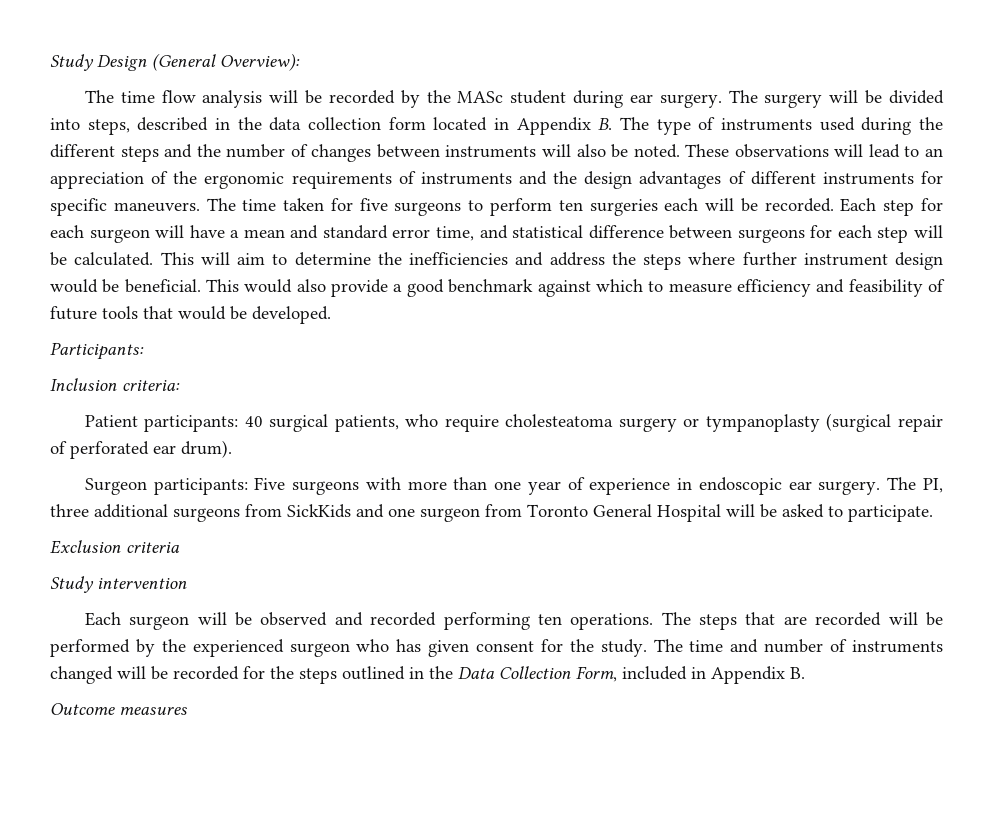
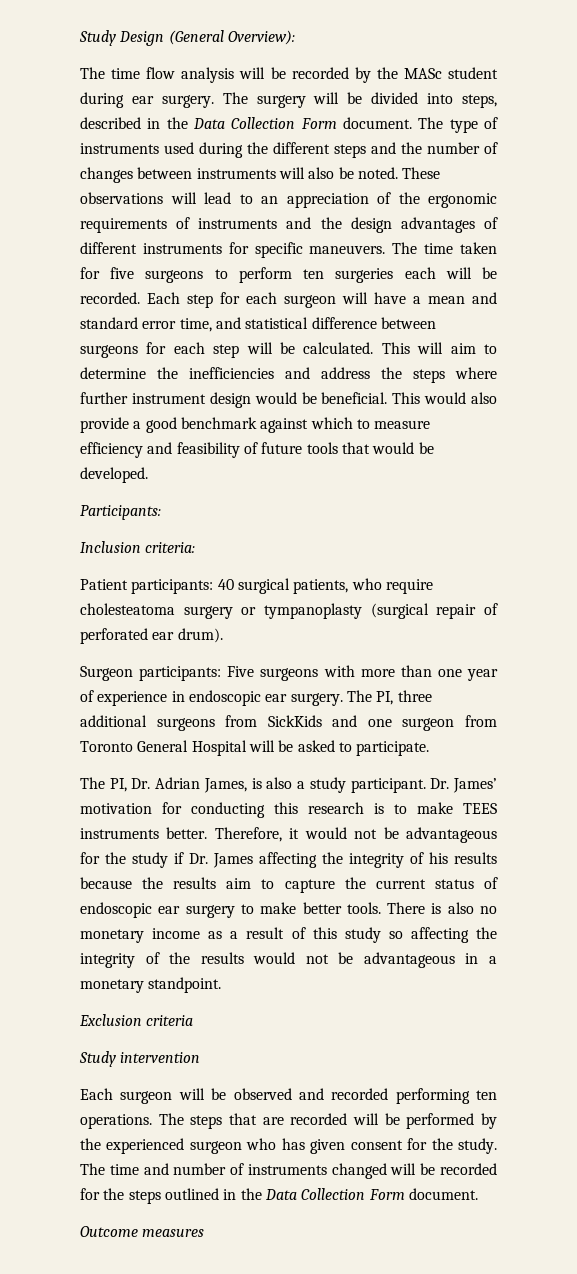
- The surgery will be divided into steps, described in the data collection form located in Appendix B. The type of instruments used during the different steps and the number of changes between instruments will also be noted.
+ The surgery will be divided into steps, described in the Data Collection Form document. The type of instruments used during the different steps and the number of changes between instruments will also be noted.
+ The PI, Dr. Adrian James, is also a study participant. Dr. James’ motivation for conducting this research is to make TEES instruments better. Therefore, it would not be advantageous for the study if Dr. James affecting the integrity of his results because the results aim to capture the current status of endoscopic ear surgery to make better tools. There is also no monetary income as a result of this study so affecting the integrity of the results would not be advantageous in a monetary standpoint.
- The time and number of instruments changed will be recorded for the steps outlined in the Data Collection Form, included in Appendix B.
+ The time and number of instruments changed will be recorded for the steps outlined in the Data Collection Form document.

